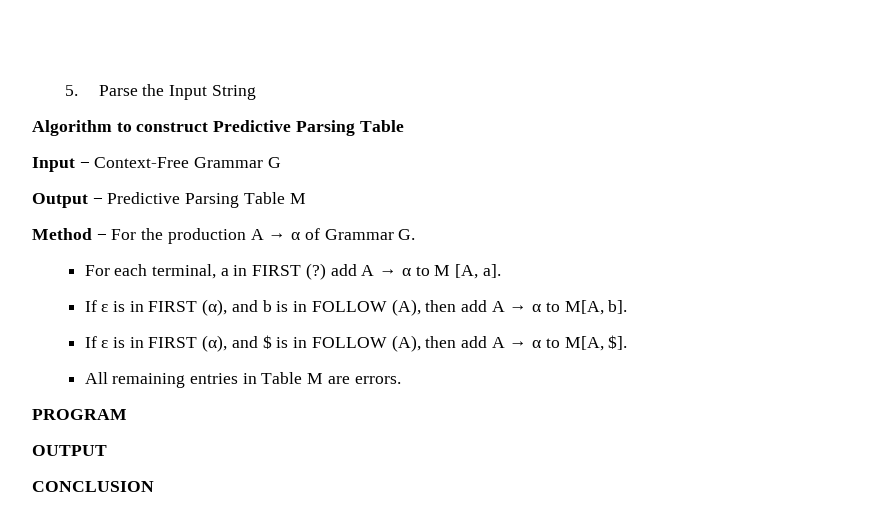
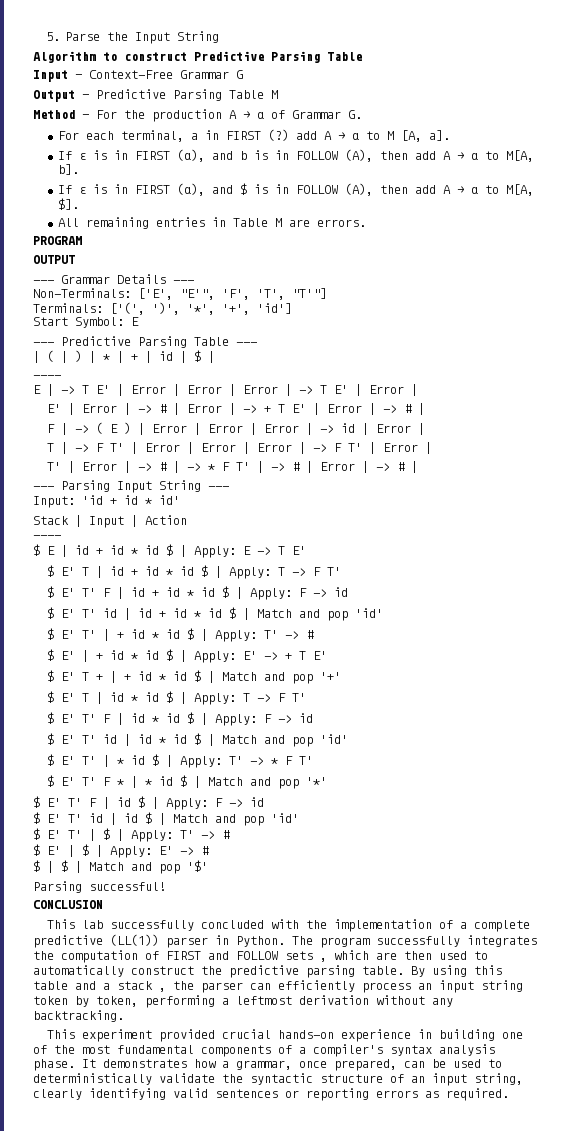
+ --- Grammar Details ---
+ Non-Terminals: ['E', "E'", 'F', 'T', "T'"]
+ Terminals: ['(', ')', '*', '+', 'id']
+ Start Symbol: E
+ --- Predictive Parsing Table ---
+ | ( | ) | * | + | id | $ |
+ ----
+ E | -> T E' | Error | Error | Error | -> T E' | Error |
+ E' | Error | -> # | Error | -> + T E' | Error | -> # |
+ F | -> ( E ) | Error | Error | Error | -> id | Error |
+ T | -> F T' | Error | Error | Error | -> F T' | Error |
+ T' | Error | -> # | -> * F T' | -> # | Error | -> # |
+ --- Parsing Input String ---
+ Input: 'id + id * id'
+ Stack | Input | Action
+ ----
+ $ E | id + id * id $ | Apply: E -> T E'
+ $ E' T | id + id * id $ | Apply: T -> F T'
+ $ E' T' F | id + id * id $ | Apply: F -> id
+ $ E' T' id | id + id * id $ | Match and pop 'id'
+ $ E' T' | + id * id $ | Apply: T' -> #
+ $ E' | + id * id $ | Apply: E' -> + T E'
+ $ E' T + | + id * id $ | Match and pop '+'
+ $ E' T | id * id $ | Apply: T -> F T'
+ $ E' T' F | id * id $ | Apply: F -> id
+ $ E' T' id | id * id $ | Match and pop 'id'
+ $ E' T' | * id $ | Apply: T' -> * F T'
+ $ E' T' F * | * id $ | Match and pop '*'
+ $ E' T' F | id $ | Apply: F -> id
+ $ E' T' id | id $ | Match and pop 'id'
+ $ E' T' | $ | Apply: T' -> #
+ $ E' | $ | Apply: E' -> #
+ $ | $ | Match and pop '$'
+ Parsing successful!
  CONCLUSION
+ This lab successfully concluded with the implementation of a complete predictive (LL(1)) parser in Python. The program successfully integrates the computation of FIRST and FOLLOW sets , which are then used to automatically construct the predictive parsing table. By using this table and a stack , the parser can efficiently process an input string token by token, performing a leftmost derivation without any backtracking.
+ This experiment provided crucial hands-on experience in building one of the most fundamental components of a compiler's syntax analysis phase. It demonstrates how a grammar, once prepared, can be used to deterministically validate the syntactic structure of an input string, clearly identifying valid sentences or reporting errors as required.

